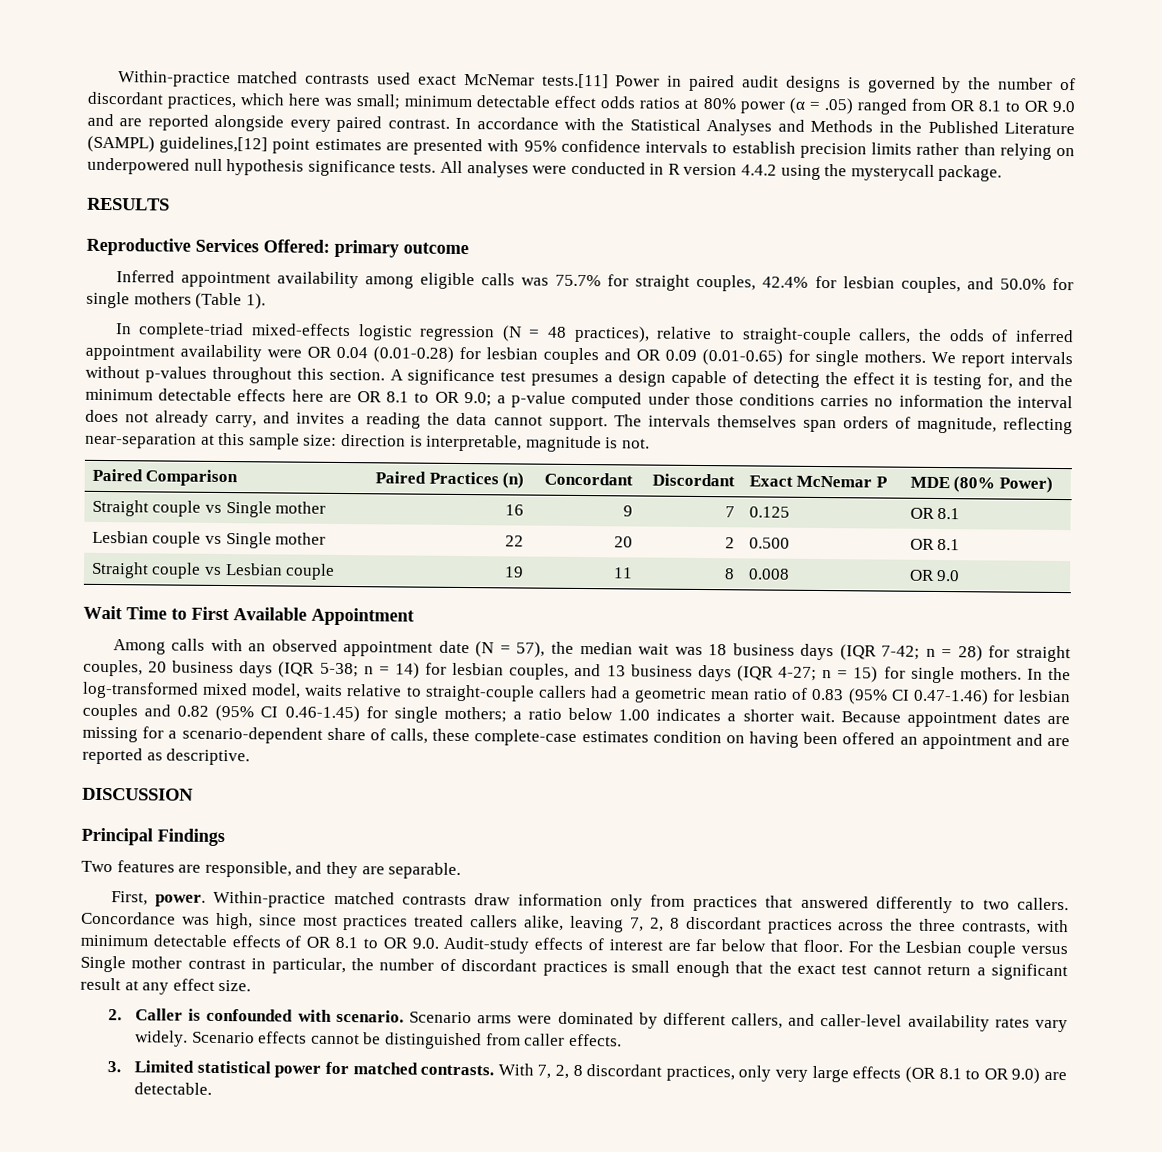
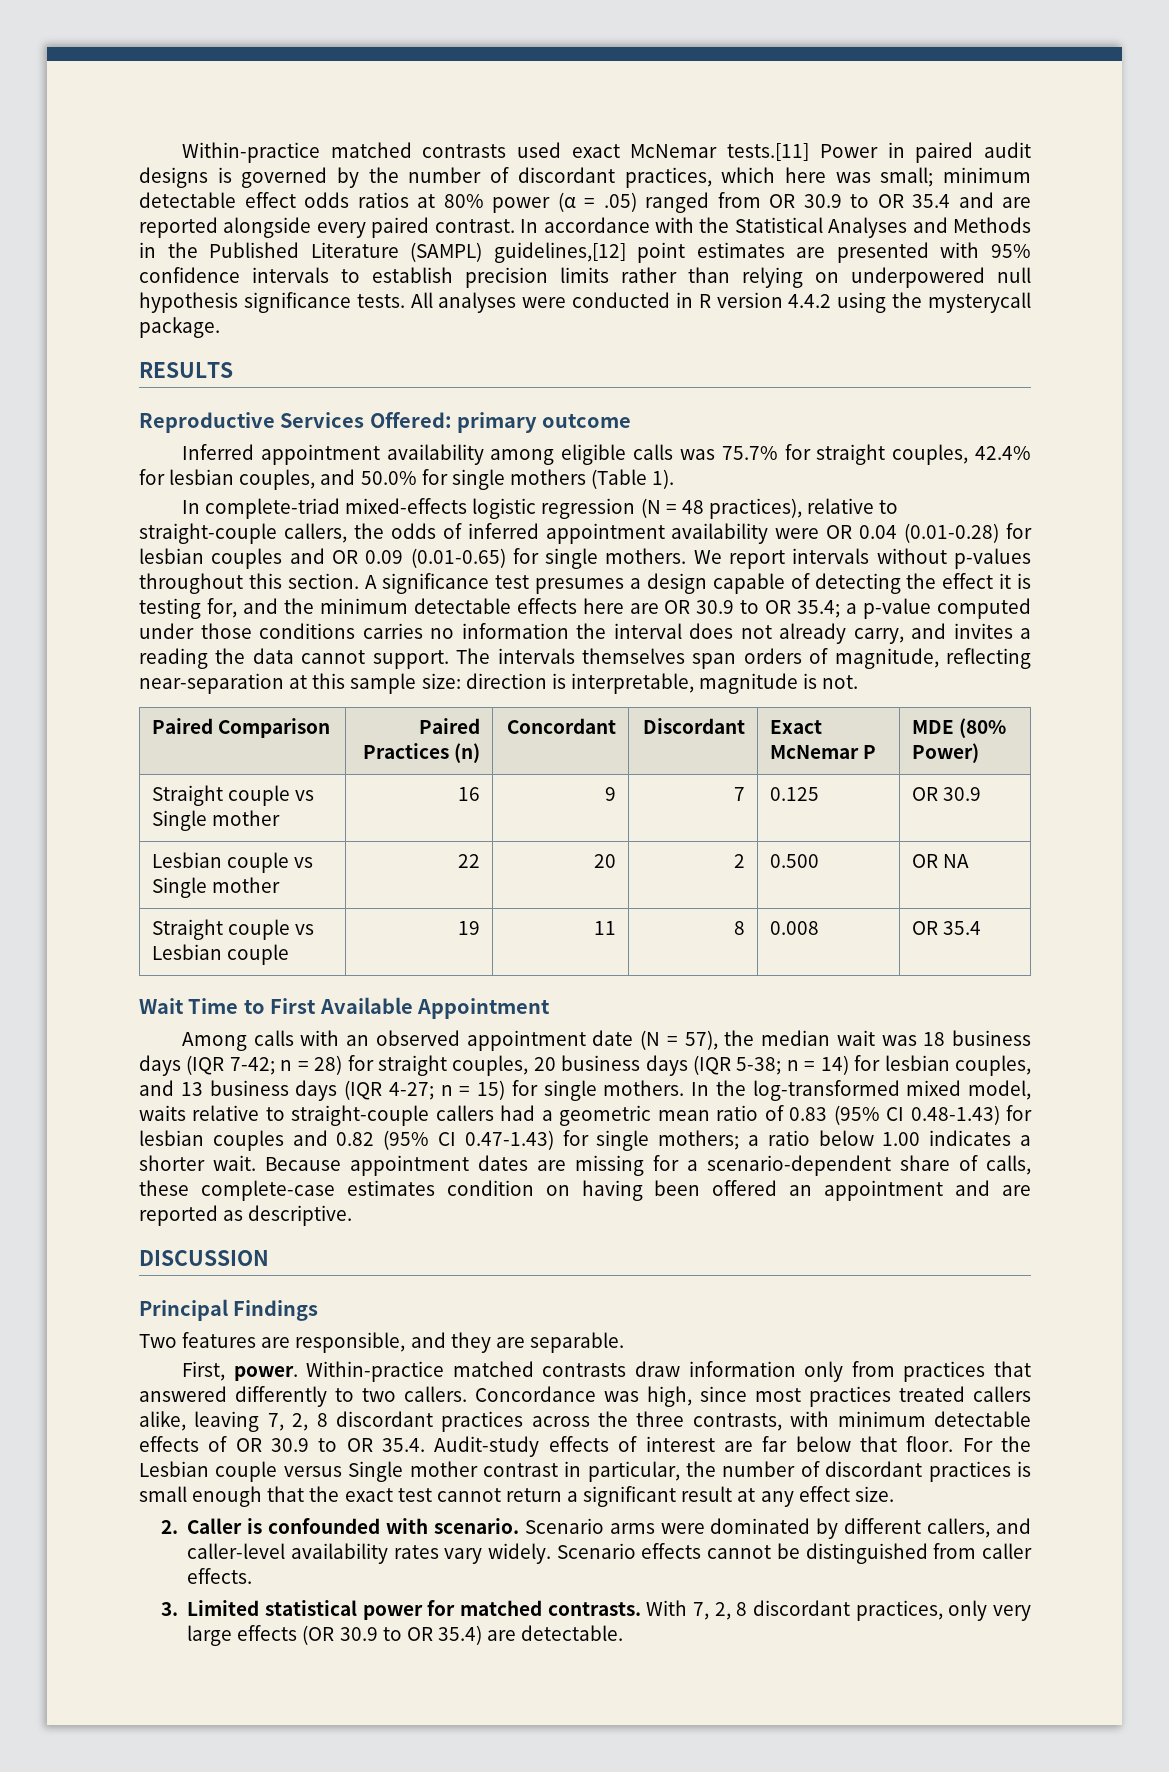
- Within-practice matched contrasts used exact McNemar tests.[11] Power in paired audit designs is governed by the number of discordant practices, which here was small; minimum detectable effect odds ratios at 80% power (α = .05) ranged from OR 8.1 to OR 9.0 and are reported alongside every paired contrast.
+ Within-practice matched contrasts used exact McNemar tests.[11] Power in paired audit designs is governed by the number of discordant practices, which here was small; minimum detectable effect odds ratios at 80% power (α = .05) ranged from OR 30.9 to OR 35.4 and are reported alongside every paired contrast.
- A significance test presumes a design capable of detecting the effect it is testing for, and the minimum detectable effects here are OR 8.1 to OR 9.0; a p-value computed under those conditions carries no information the interval does not already carry, and invites a reading the data cannot support.
+ A significance test presumes a design capable of detecting the effect it is testing for, and the minimum detectable effects here are OR 30.9 to OR 35.4; a p-value computed under those conditions carries no information the interval does not already carry, and invites a reading the data cannot support.
- Straight couple vs Single mother | 16 | 9 | 7 | 0.125 | OR 8.1
+ Straight couple vs Single mother | 16 | 9 | 7 | 0.125 | OR 30.9
- Lesbian couple vs Single mother | 22 | 20 | 2 | 0.500 | OR 8.1
+ Lesbian couple vs Single mother | 22 | 20 | 2 | 0.500 | OR NA
- Straight couple vs Lesbian couple | 19 | 11 | 8 | 0.008 | OR 9.0
+ Straight couple vs Lesbian couple | 19 | 11 | 8 | 0.008 | OR 35.4
- In the log-transformed mixed model, waits relative to straight-couple callers had a geometric mean ratio of 0.83 (95% CI 0.47-1.46) for lesbian couples and 0.82 (95% CI 0.46-1.45) for single mothers; a ratio below 1.00 indicates a shorter wait.
+ In the log-transformed mixed model, waits relative to straight-couple callers had a geometric mean ratio of 0.83 (95% CI 0.48-1.43) for lesbian couples and 0.82 (95% CI 0.47-1.43) for single mothers; a ratio below 1.00 indicates a shorter wait.
- Concordance was high, since most practices treated callers alike, leaving 7, 2, 8 discordant practices across the three contrasts, with minimum detectable effects of OR 8.1 to OR 9.0. Audit-study effects of interest are far below that floor.
+ Concordance was high, since most practices treated callers alike, leaving 7, 2, 8 discordant practices across the three contrasts, with minimum detectable effects of OR 30.9 to OR 35.4. Audit-study effects of interest are far below that floor.
- With 7, 2, 8 discordant practices, only very large effects (OR 8.1 to OR 9.0) are detectable.
+ With 7, 2, 8 discordant practices, only very large effects (OR 30.9 to OR 35.4) are detectable.

